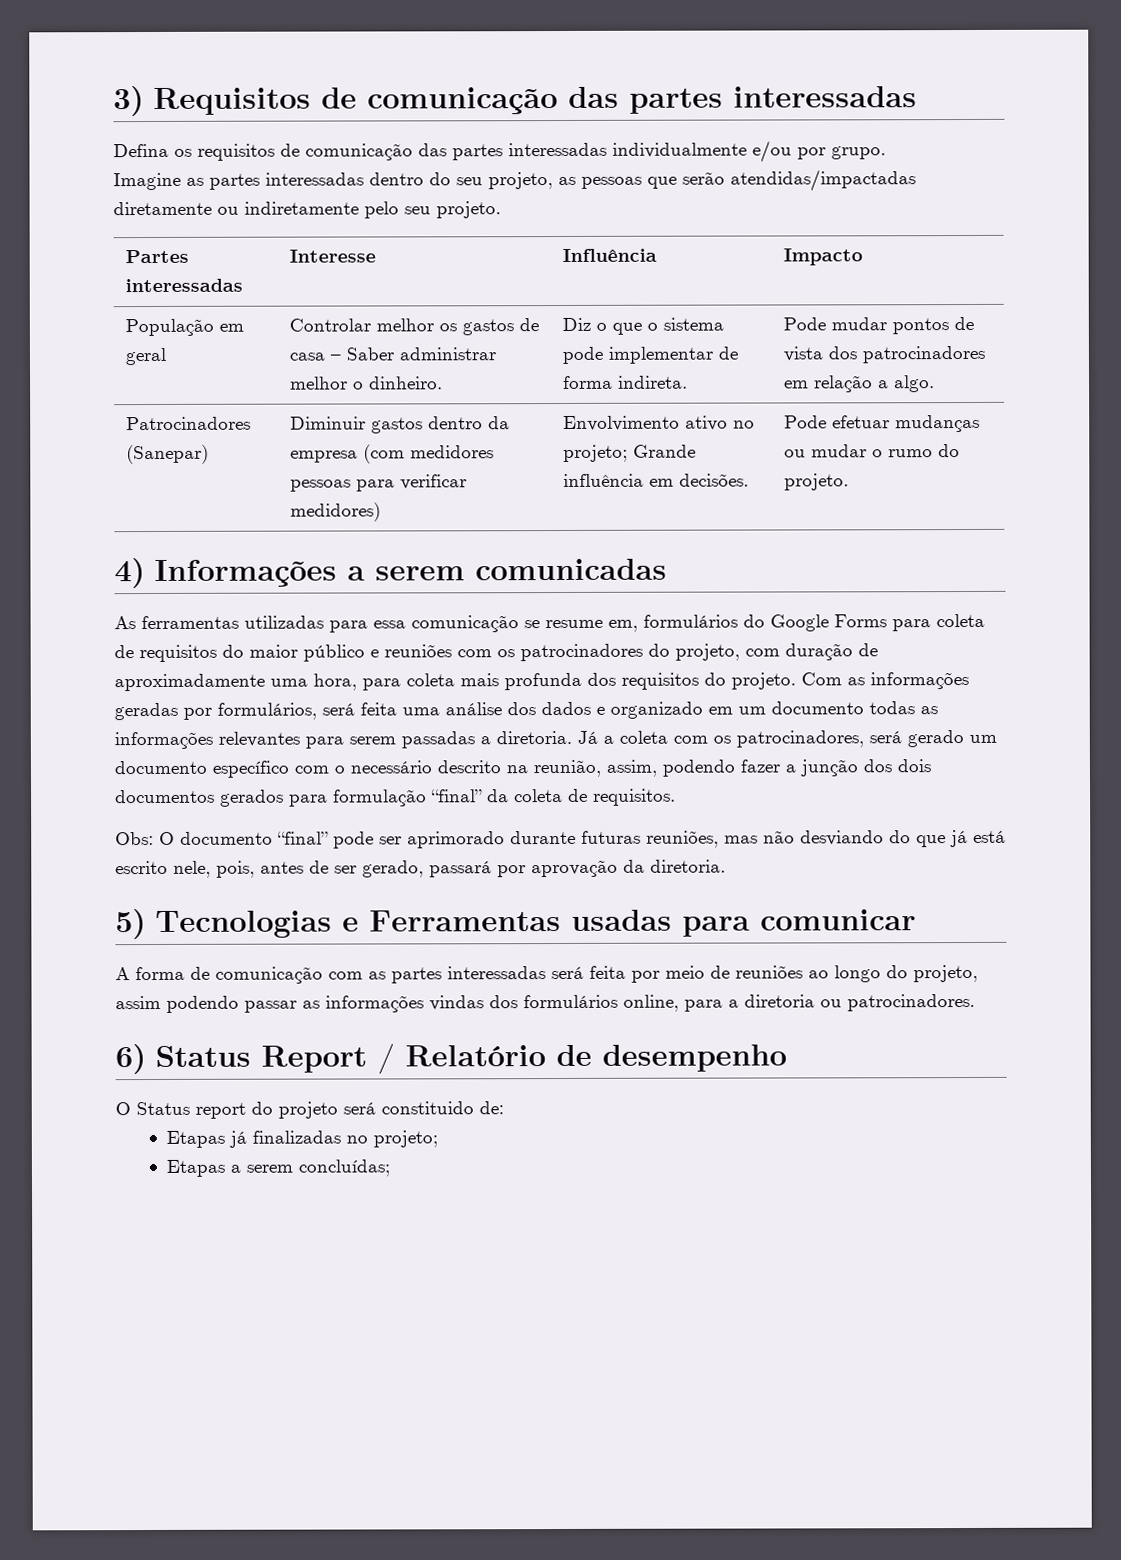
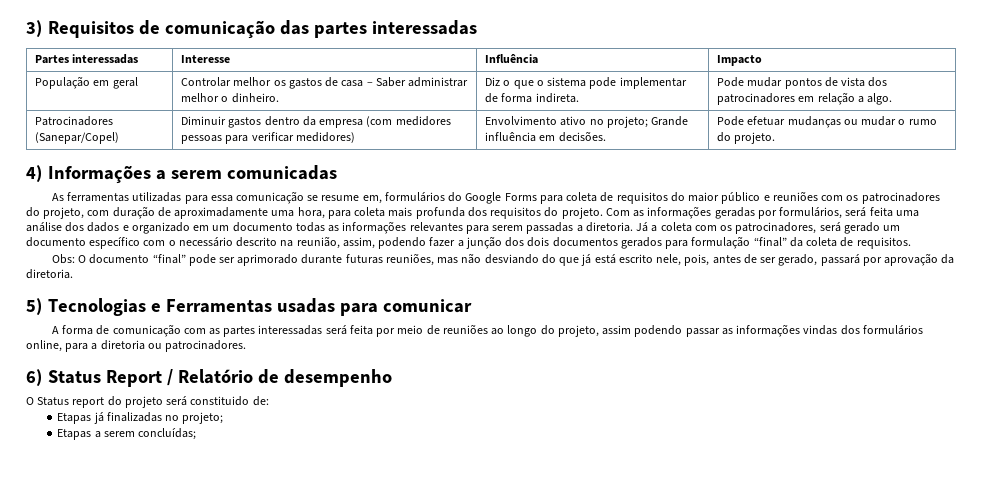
- Defina os requisitos de comunicação das partes interessadas individualmente e/ou por grupo.
- Imagine as partes interessadas dentro do seu projeto, as pessoas que serão atendidas/impactadas diretamente ou indiretamente pelo seu projeto.
- Patrocinadores (Sanepar) | Diminuir gastos dentro da empresa (com medidores pessoas para verificar medidores) | Envolvimento ativo no projeto; Grande influência em decisões. | Pode efetuar mudanças ou mudar o rumo do projeto.
+ Patrocinadores (Sanepar/Copel) | Diminuir gastos dentro da empresa (com medidores pessoas para verificar medidores) | Envolvimento ativo no projeto; Grande influência em decisões. | Pode efetuar mudanças ou mudar o rumo do projeto.

